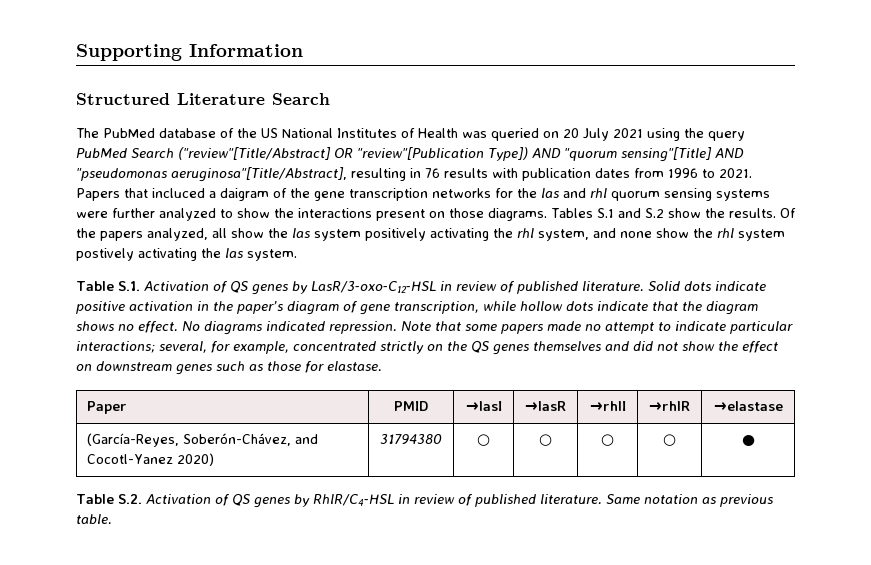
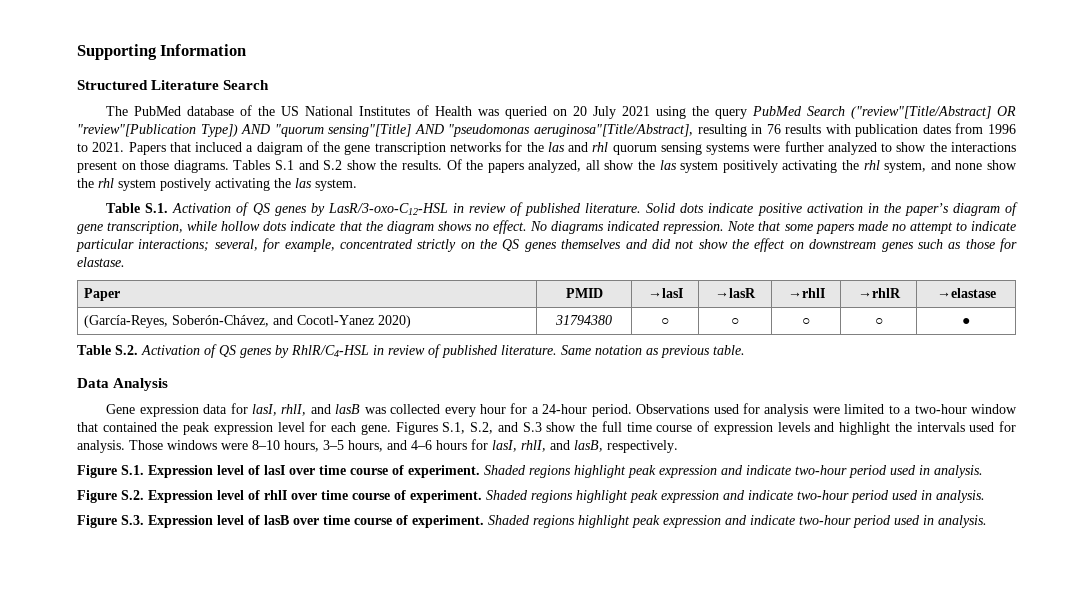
+ Data Analysis
+ Gene expression data for lasI, rhlI, and lasB was collected every hour for a 24-hour period. Observations used for analysis were limited to a two-hour window that contained the peak expression level for each gene. Figures S.1, S.2, and S.3 show the full time course of expression levels and highlight the intervals used for analysis. Those windows were 8–10 hours, 3–5 hours, and 4–6 hours for lasI, rhlI, and lasB, respectively.
+ Figure S.1. Expression level of lasI over time course of experiment. Shaded regions highlight peak expression and indicate two-hour period used in analysis.
+ Figure S.2. Expression level of rhlI over time course of experiment. Shaded regions highlight peak expression and indicate two-hour period used in analysis.
+ Figure S.3. Expression level of lasB over time course of experiment. Shaded regions highlight peak expression and indicate two-hour period used in analysis.

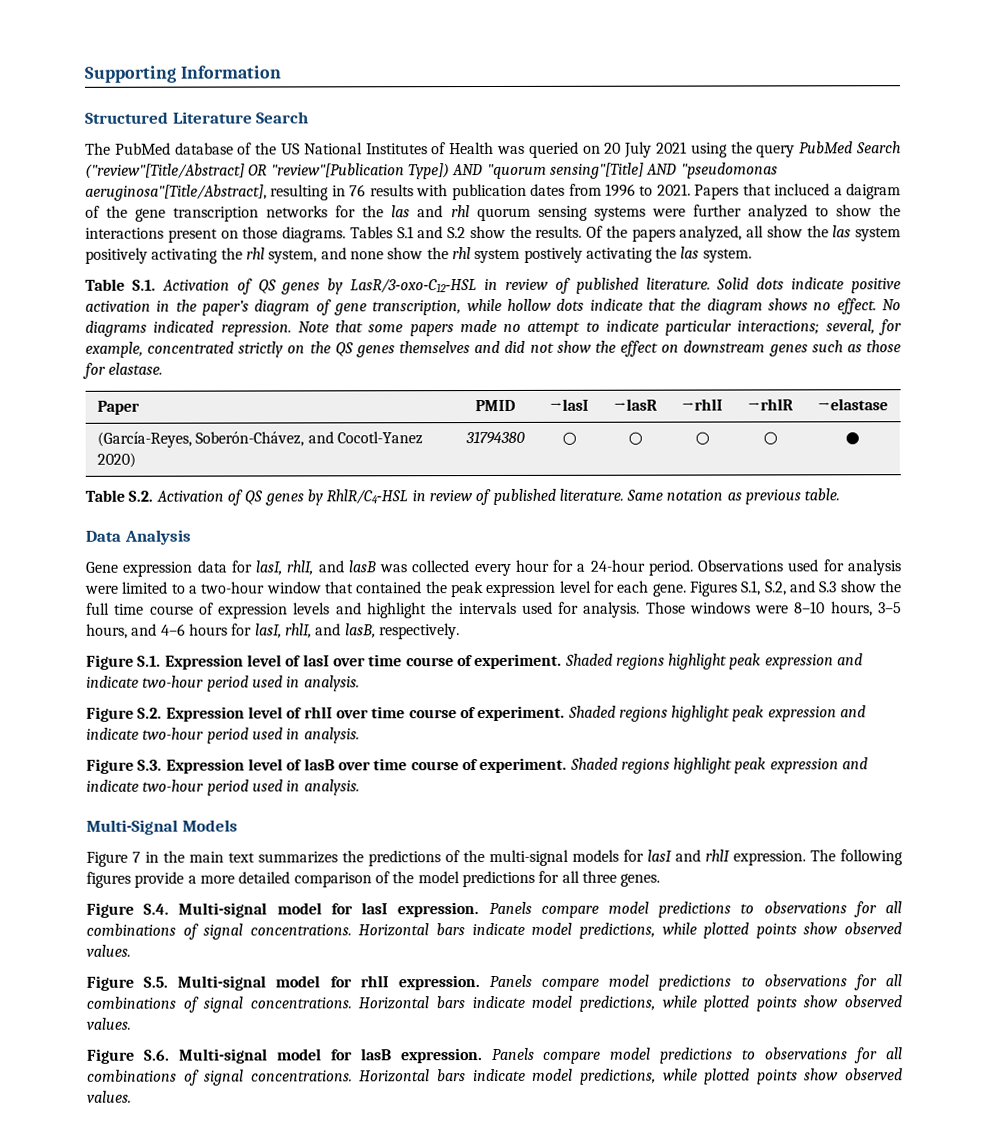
+ Multi-Signal Models
+ Figure 7 in the main text summarizes the predictions of the multi-signal models for lasI and rhlI expression. The following figures provide a more detailed comparison of the model predictions for all three genes.
+ Figure S.4. Multi-signal model for lasI expression. Panels compare model predictions to observations for all combinations of signal concentrations. Horizontal bars indicate model predictions, while plotted points show observed values.
+ Figure S.5. Multi-signal model for rhlI expression. Panels compare model predictions to observations for all combinations of signal concentrations. Horizontal bars indicate model predictions, while plotted points show observed values.
+ Figure S.6. Multi-signal model for lasB expression. Panels compare model predictions to observations for all combinations of signal concentrations. Horizontal bars indicate model predictions, while plotted points show observed values.

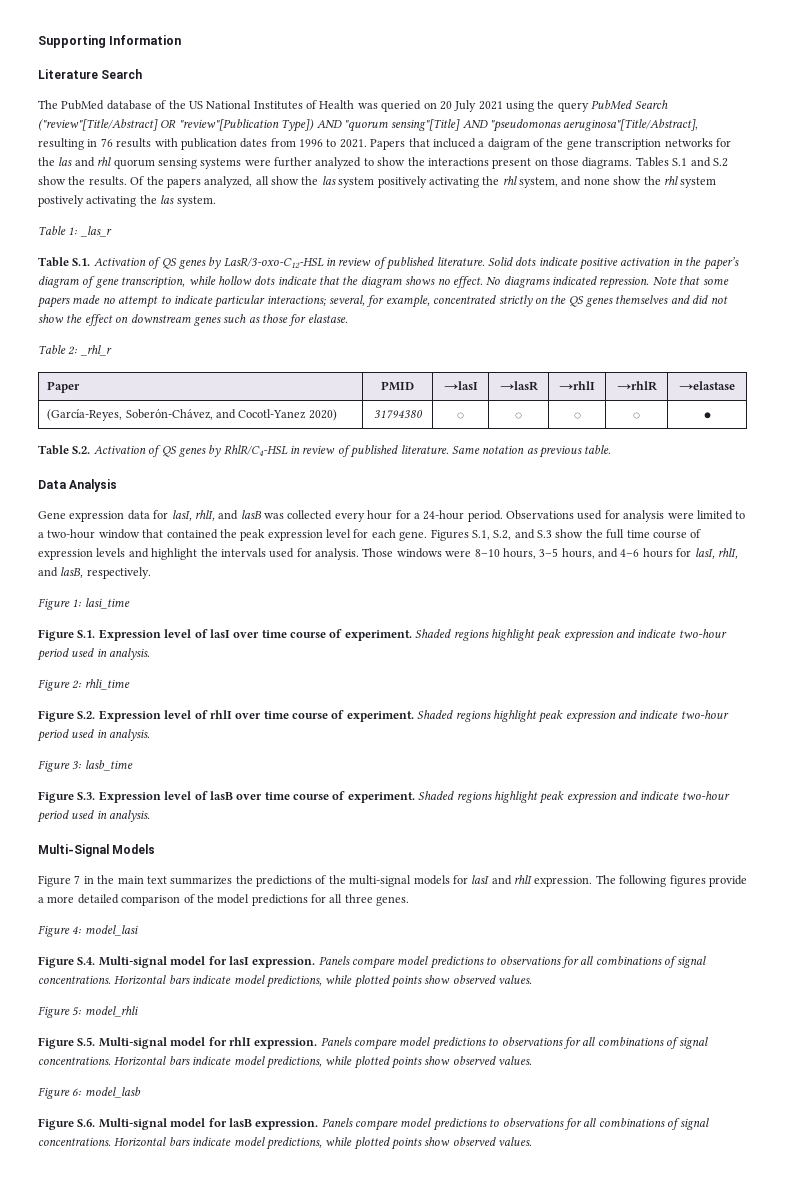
- Structured Literature Search
+ Literature Search
+ Table 1: _las_r
+ Table 2: _rhl_r
+ Figure 1: lasi_time
+ Figure 2: rhli_time
+ Figure 3: lasb_time
+ Figure 4: model_lasi
+ Figure 5: model_rhli
+ Figure 6: model_lasb

